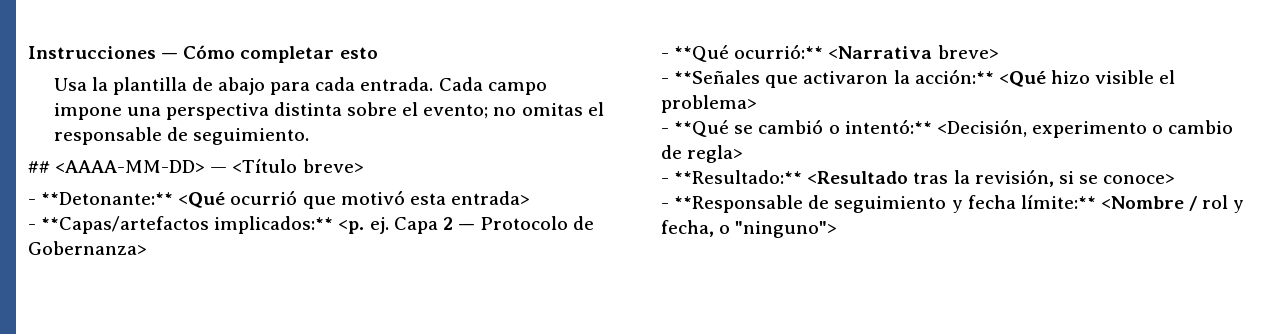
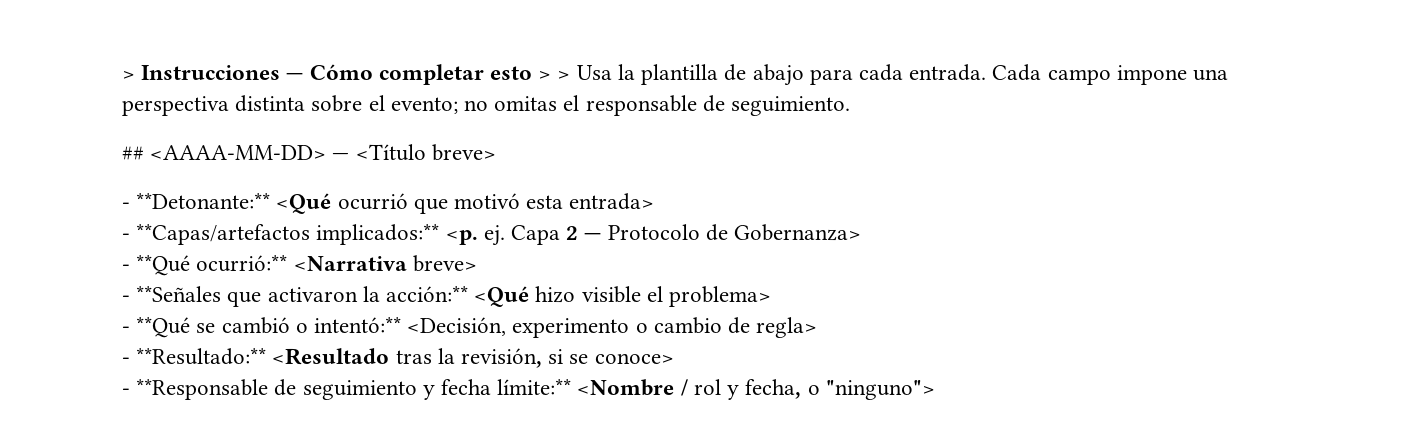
- Instrucciones — Cómo completar esto
- Usa la plantilla de abajo para cada entrada.
+ > Instrucciones — Cómo completar esto > > Usa la plantilla de abajo para cada entrada.

